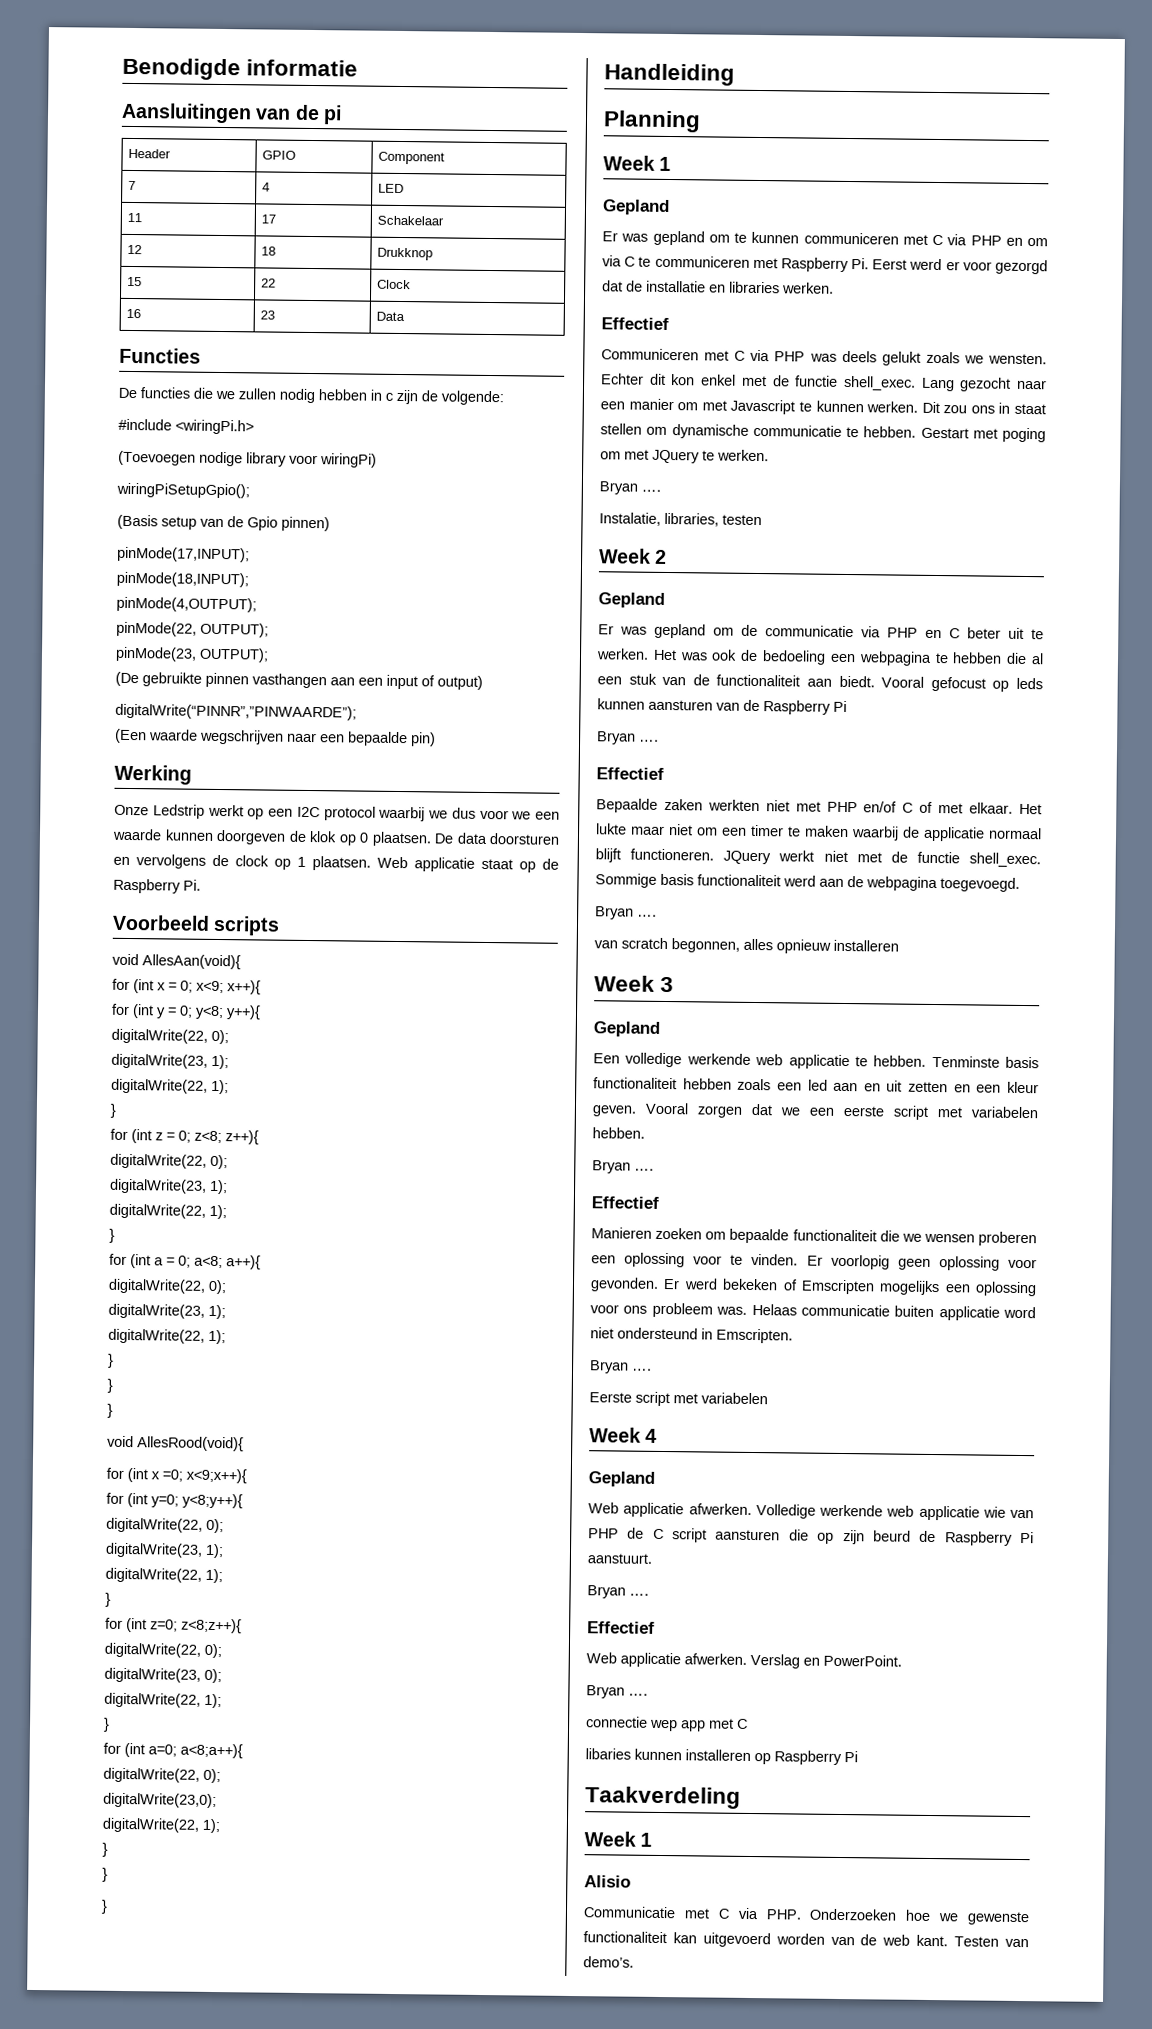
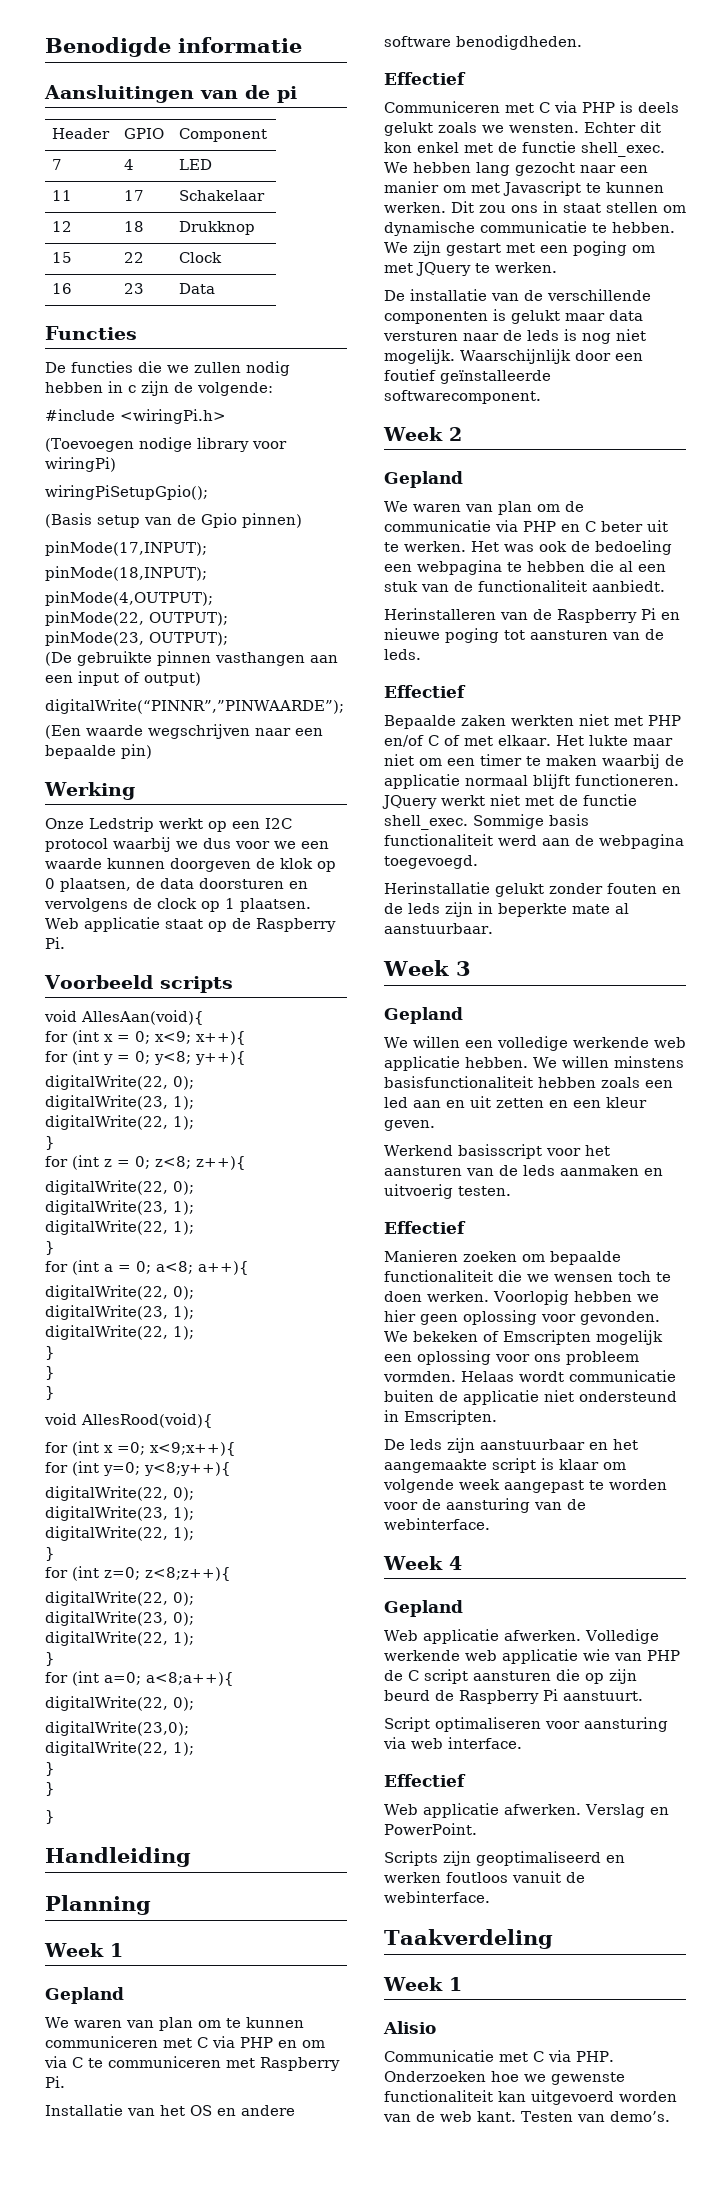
- Onze Ledstrip werkt op een I2C protocol waarbij we dus voor we een waarde kunnen doorgeven de klok op 0 plaatsen. De data doorsturen en vervolgens de clock op 1 plaatsen.
+ Onze Ledstrip werkt op een I2C protocol waarbij we dus voor we een waarde kunnen doorgeven de klok op 0 plaatsen, de data doorsturen en vervolgens de clock op 1 plaatsen.
- Er was gepland om te kunnen communiceren met C via PHP en om via C te communiceren met Raspberry Pi. Eerst werd er voor gezorgd dat de installatie en libraries werken.
+ We waren van plan om te kunnen communiceren met C via PHP en om via C te communiceren met Raspberry Pi.
+ Installatie van het OS en andere software benodigdheden.
- Communiceren met C via PHP was deels gelukt zoals we wensten.
+ Communiceren met C via PHP is deels gelukt zoals we wensten.
- Lang gezocht naar een manier om met Javascript te kunnen werken.
+ We hebben lang gezocht naar een manier om met Javascript te kunnen werken.
- Gestart met poging om met JQuery te werken.
- Bryan ….
- Instalatie, libraries, testen
+ We zijn gestart met een poging om met JQuery te werken.
+ De installatie van de verschillende componenten is gelukt maar data versturen naar de leds is nog niet mogelijk. Waarschijnlijk door een foutief geïnstalleerde softwarecomponent.
- Er was gepland om de communicatie via PHP en C beter uit te werken.
+ We waren van plan om de communicatie via PHP en C beter uit te werken.
- Het was ook de bedoeling een webpagina te hebben die al een stuk van de functionaliteit aan biedt. Vooral gefocust op leds kunnen aansturen van de Raspberry Pi
- Bryan ….
+ Het was ook de bedoeling een webpagina te hebben die al een stuk van de functionaliteit aanbiedt.
+ Herinstalleren van de Raspberry Pi en nieuwe poging tot aansturen van de leds.
  Sommige basis functionaliteit werd aan de webpagina toegevoegd.
- Bryan ….
- van scratch begonnen, alles opnieuw installeren
+ Herinstallatie gelukt zonder fouten en de leds zijn in beperkte mate al aanstuurbaar.
- Een volledige werkende web applicatie te hebben. Tenminste basis functionaliteit hebben zoals een led aan en uit zetten en een kleur geven. Vooral zorgen dat we een eerste script met variabelen hebben.
- Bryan ….
+ We willen een volledige werkende web applicatie hebben. We willen minstens basisfunctionaliteit hebben zoals een led aan en uit zetten en een kleur geven.
+ Werkend basisscript voor het aansturen van de leds aanmaken en uitvoerig testen.
- Manieren zoeken om bepaalde functionaliteit die we wensen proberen een oplossing voor te vinden. Er voorlopig geen oplossing voor gevonden.
+ Manieren zoeken om bepaalde functionaliteit die we wensen toch te doen werken. Voorlopig hebben we hier geen oplossing voor gevonden.
- Er werd bekeken of Emscripten mogelijks een oplossing voor ons probleem was. Helaas communicatie buiten applicatie word niet ondersteund in Emscripten.
- Bryan ….
- Eerste script met variabelen
+ We bekeken of Emscripten mogelijk een oplossing voor ons probleem vormden. Helaas wordt communicatie buiten de applicatie niet ondersteund in Emscripten.
+ De leds zijn aanstuurbaar en het aangemaakte script is klaar om volgende week aangepast te worden voor de aansturing van de webinterface.
  Volledige werkende web applicatie wie van PHP de C script aansturen die op zijn beurd de Raspberry Pi aanstuurt.
- Bryan ….
+ Script optimaliseren voor aansturing via web interface.
  Verslag en PowerPoint.
- Bryan ….
- connectie wep app met C
- libaries kunnen installeren op Raspberry Pi
+ Scripts zijn geoptimaliseerd en werken foutloos vanuit de webinterface.

